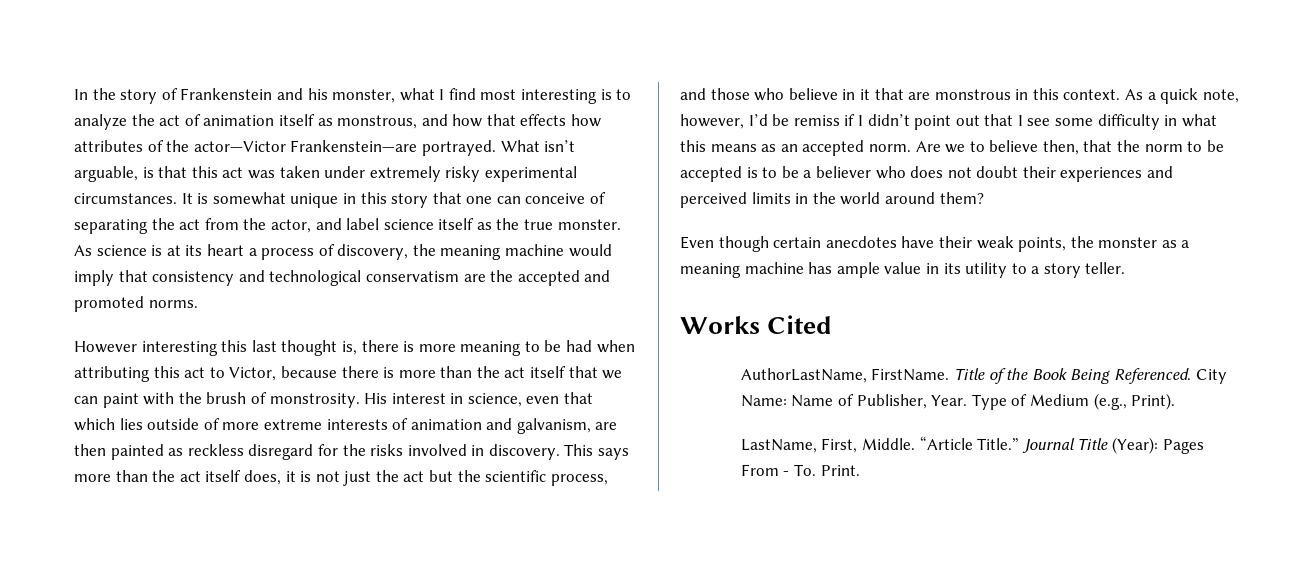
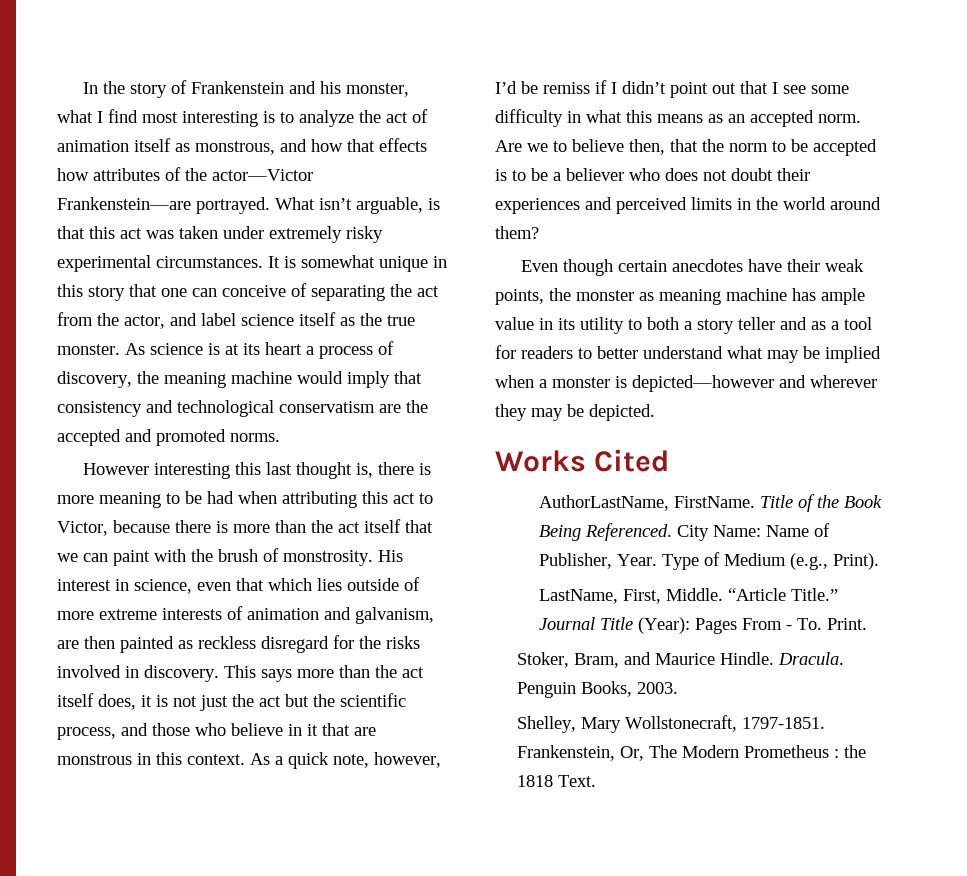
- Even though certain anecdotes have their weak points, the monster as a meaning machine has ample value in its utility to a story teller.
+ Even though certain anecdotes have their weak points, the monster as meaning machine has ample value in its utility to both a story teller and as a tool for readers to better understand what may be implied when a monster is depicted—however and wherever they may be depicted.
+ Stoker, Bram, and Maurice Hindle. Dracula. Penguin Books, 2003.
+ Shelley, Mary Wollstonecraft, 1797-1851. Frankenstein, Or, The Modern Prometheus : the 1818 Text.

